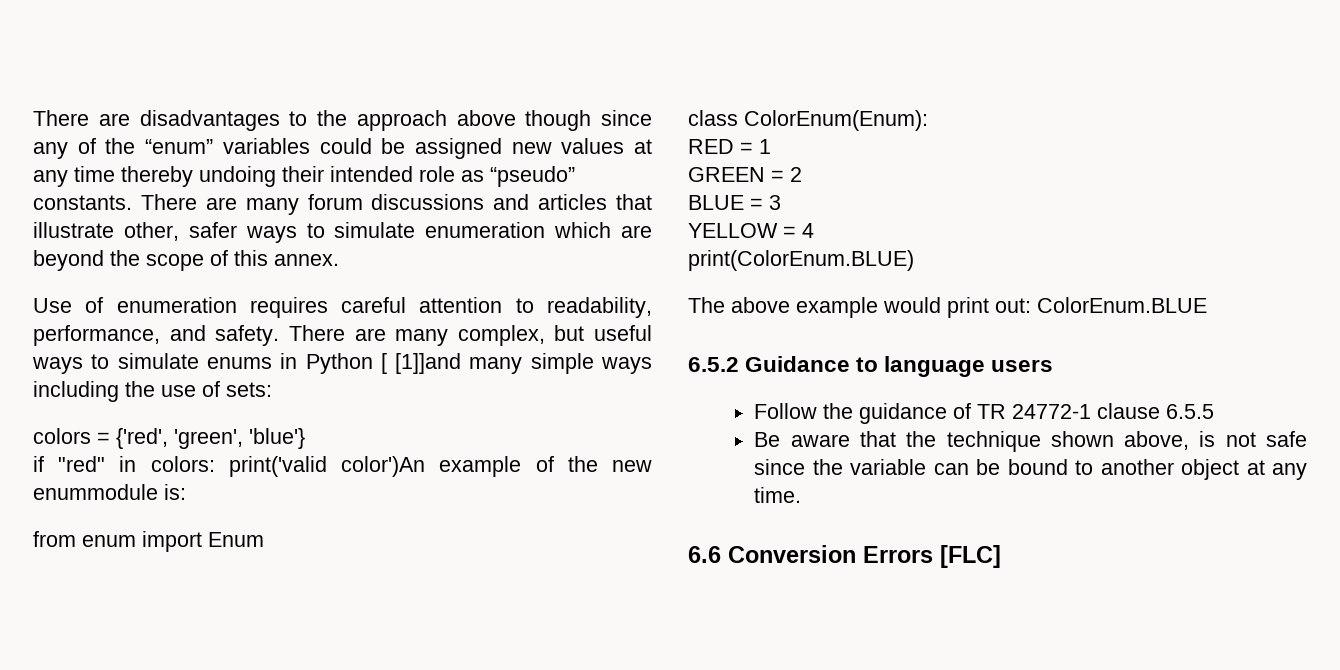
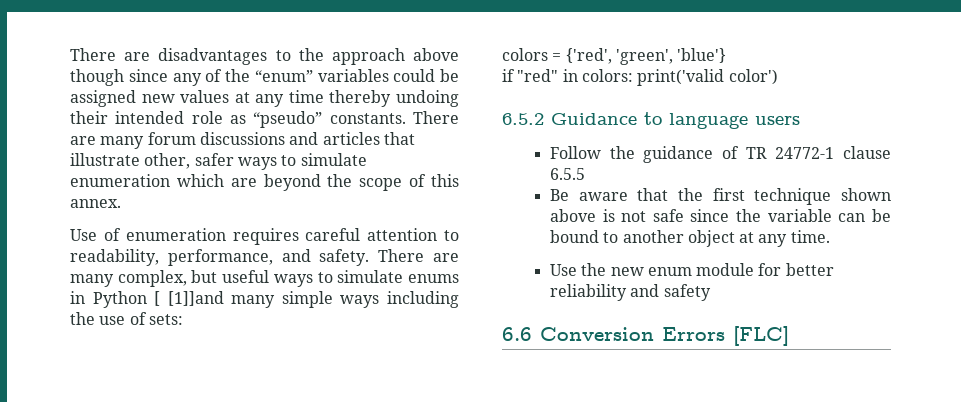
- if "red" in colors: print('valid color')An example of the new enummodule is:
- from enum import Enum
- class ColorEnum(Enum):
- RED = 1
- GREEN = 2
- BLUE = 3
- YELLOW = 4
- print(ColorEnum.BLUE)
- The above example would print out: ColorEnum.BLUE
+ if "red" in colors: print('valid color')
- Be aware that the technique shown above, is not safe since the variable can be bound to another object at any time.
+ Be aware that the first technique shown above is not safe since the variable can be bound to another object at any time.
+ Use the new enum module for better reliability and safety

